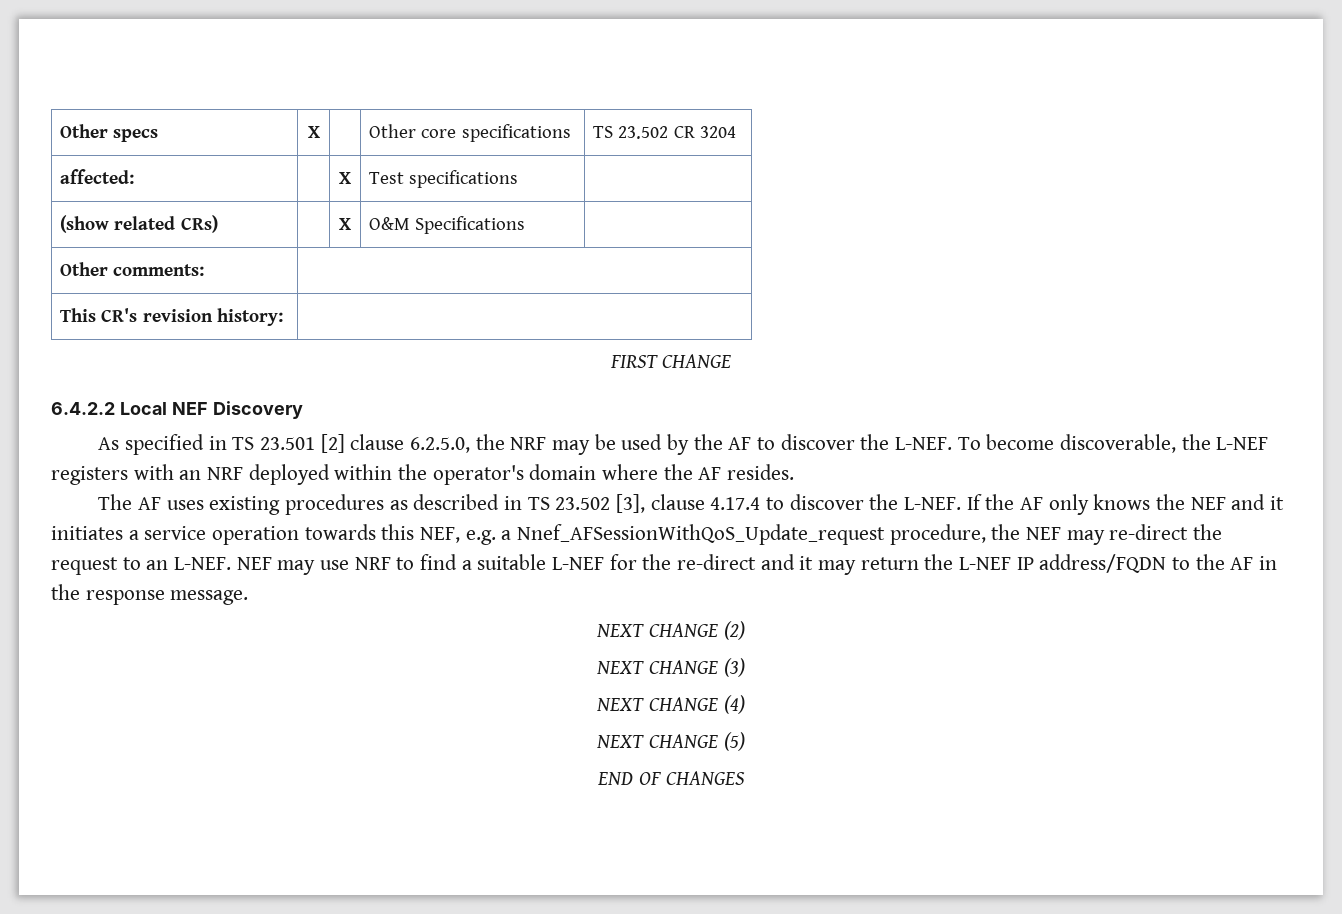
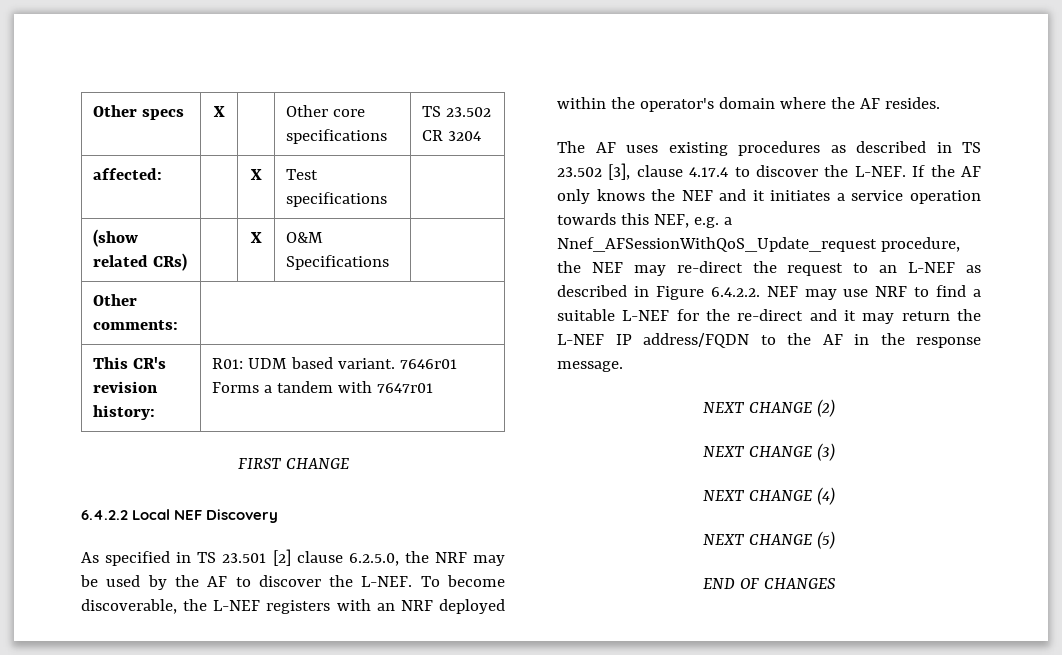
- This CR's revision history: |
+ This CR's revision history: | R01: UDM based variant. 7646r01 Forms a tandem with 7647r01
- If the AF only knows the NEF and it initiates a service operation towards this NEF, e.g. a Nnef_AFSessionWithQoS_Update_request procedure, the NEF may re-direct the request to an L-NEF. NEF may use NRF to find a suitable L-NEF for the re-direct and it may return the L-NEF IP address/FQDN to the AF in the response message.
+ If the AF only knows the NEF and it initiates a service operation towards this NEF, e.g. a Nnef_AFSessionWithQoS_Update_request procedure, the NEF may re-direct the request to an L-NEF as described in Figure 6.4.2.2. NEF may use NRF to find a suitable L-NEF for the re-direct and it may return the L-NEF IP address/FQDN to the AF in the response message.

